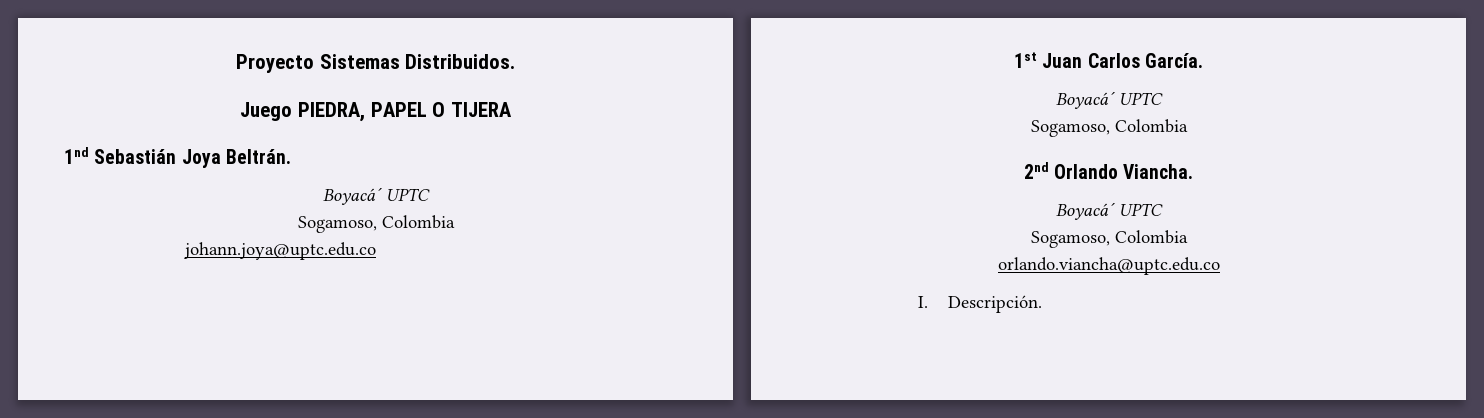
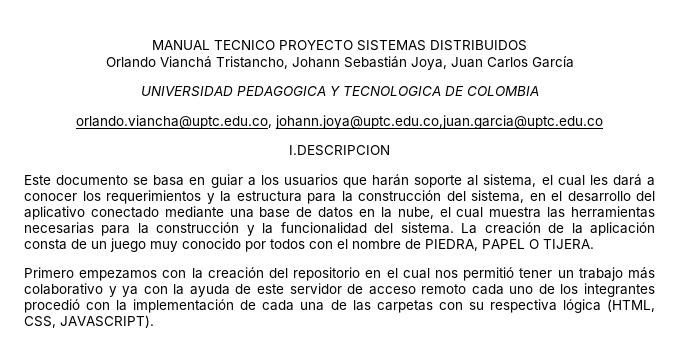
- Proyecto Sistemas Distribuidos.
- Juego PIEDRA, PAPEL O TIJERA
- 1nd Sebastián Joya Beltrán.
- Boyacá´ UPTC
- Sogamoso, Colombia
- johann.joya@uptc.edu.co
- 1st Juan Carlos García.
- Boyacá´ UPTC
- Sogamoso, Colombia
- 2nd Orlando Viancha.
- Boyacá´ UPTC
- Sogamoso, Colombia
- orlando.viancha@uptc.edu.co
- I. Descripción.
+ MANUAL TECNICO PROYECTO SISTEMAS DISTRIBUIDOS
+ Orlando Vianchá Tristancho, Johann Sebastián Joya, Juan Carlos García
+ UNIVERSIDAD PEDAGOGICA Y TECNOLOGICA DE COLOMBIA
+ orlando.viancha@uptc.edu.co, johann.joya@uptc.edu.co,juan.garcia@uptc.edu.co
+ I.DESCRIPCION
+ Este documento se basa en guiar a los usuarios que harán soporte al sistema, el cual les dará a conocer los requerimientos y la estructura para la construcción del sistema, en el desarrollo del aplicativo conectado mediante una base de datos en la nube, el cual muestra las herramientas necesarias para la construcción y la funcionalidad del sistema. La creación de la aplicación consta de un juego muy conocido por todos con el nombre de PIEDRA, PAPEL O TIJERA.
+ Primero empezamos con la creación del repositorio en el cual nos permitió tener un trabajo más colaborativo y ya con la ayuda de este servidor de acceso remoto cada uno de los integrantes procedió con la implementación de cada una de las carpetas con su respectiva lógica (HTML, CSS, JAVASCRIPT).

